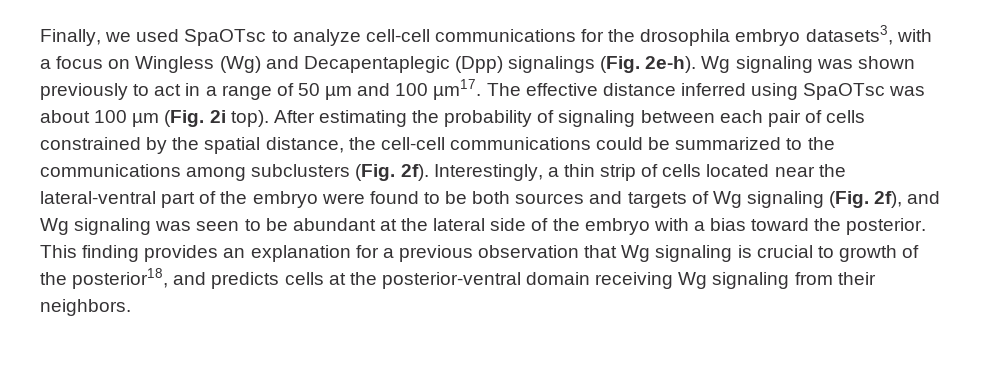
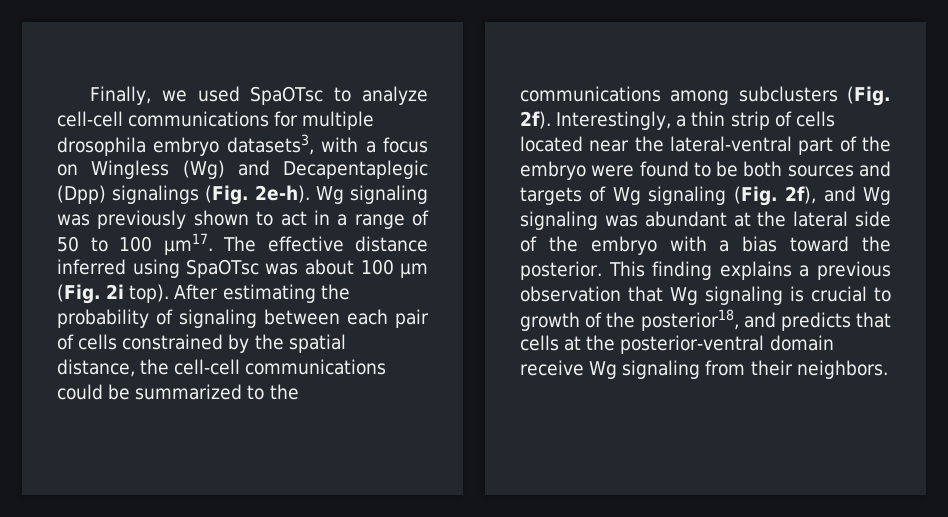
- Finally, we used SpaOTsc to analyze cell-cell communications for the drosophila embryo datasets3, with a focus on Wingless (Wg) and Decapentaplegic (Dpp) signalings (Fig. 2e-h).
+ Finally, we used SpaOTsc to analyze cell-cell communications for multiple drosophila embryo datasets3, with a focus on Wingless (Wg) and Decapentaplegic (Dpp) signalings (Fig. 2e-h).
- Wg signaling was shown previously to act in a range of 50 µm and 100 µm17.
+ Wg signaling was previously shown to act in a range of 50 to 100 µm17.
- Interestingly, a thin strip of cells located near the lateral-ventral part of the embryo were found to be both sources and targets of Wg signaling (Fig. 2f), and Wg signaling was seen to be abundant at the lateral side of the embryo with a bias toward the posterior.
+ Interestingly, a thin strip of cells located near the lateral-ventral part of the embryo were found to be both sources and targets of Wg signaling (Fig. 2f), and Wg signaling was abundant at the lateral side of the embryo with a bias toward the posterior.
- This finding provides an explanation for a previous observation that Wg signaling is crucial to growth of the posterior18, and predicts cells at the posterior-ventral domain receiving Wg signaling from their neighbors.
+ This finding explains a previous observation that Wg signaling is crucial to growth of the posterior18, and predicts that cells at the posterior-ventral domain receive Wg signaling from their neighbors.

